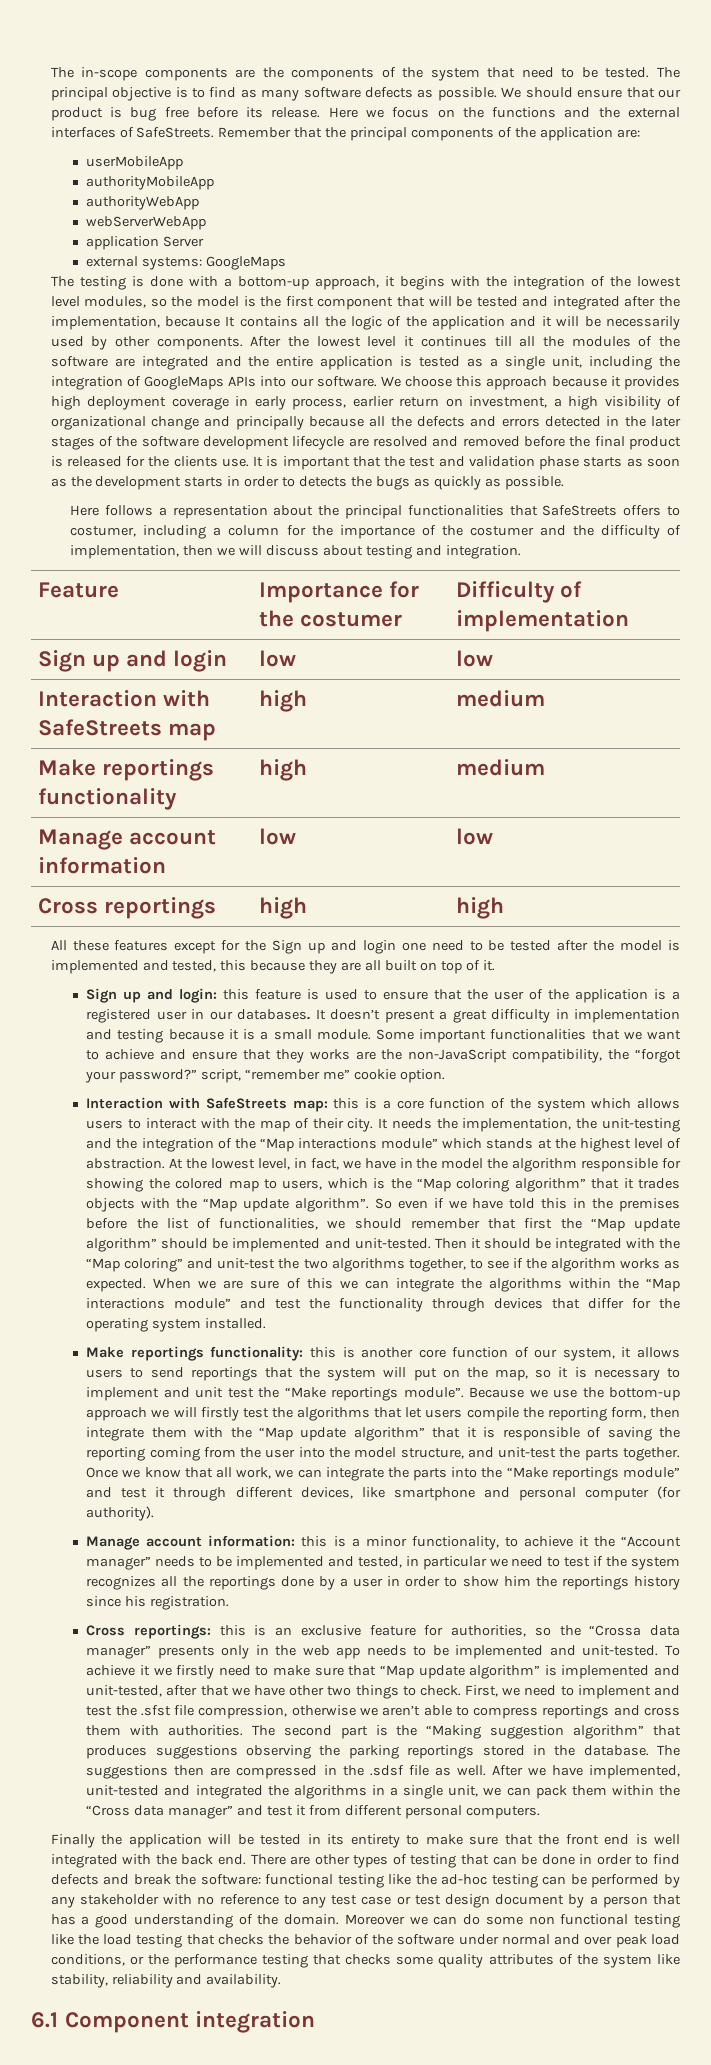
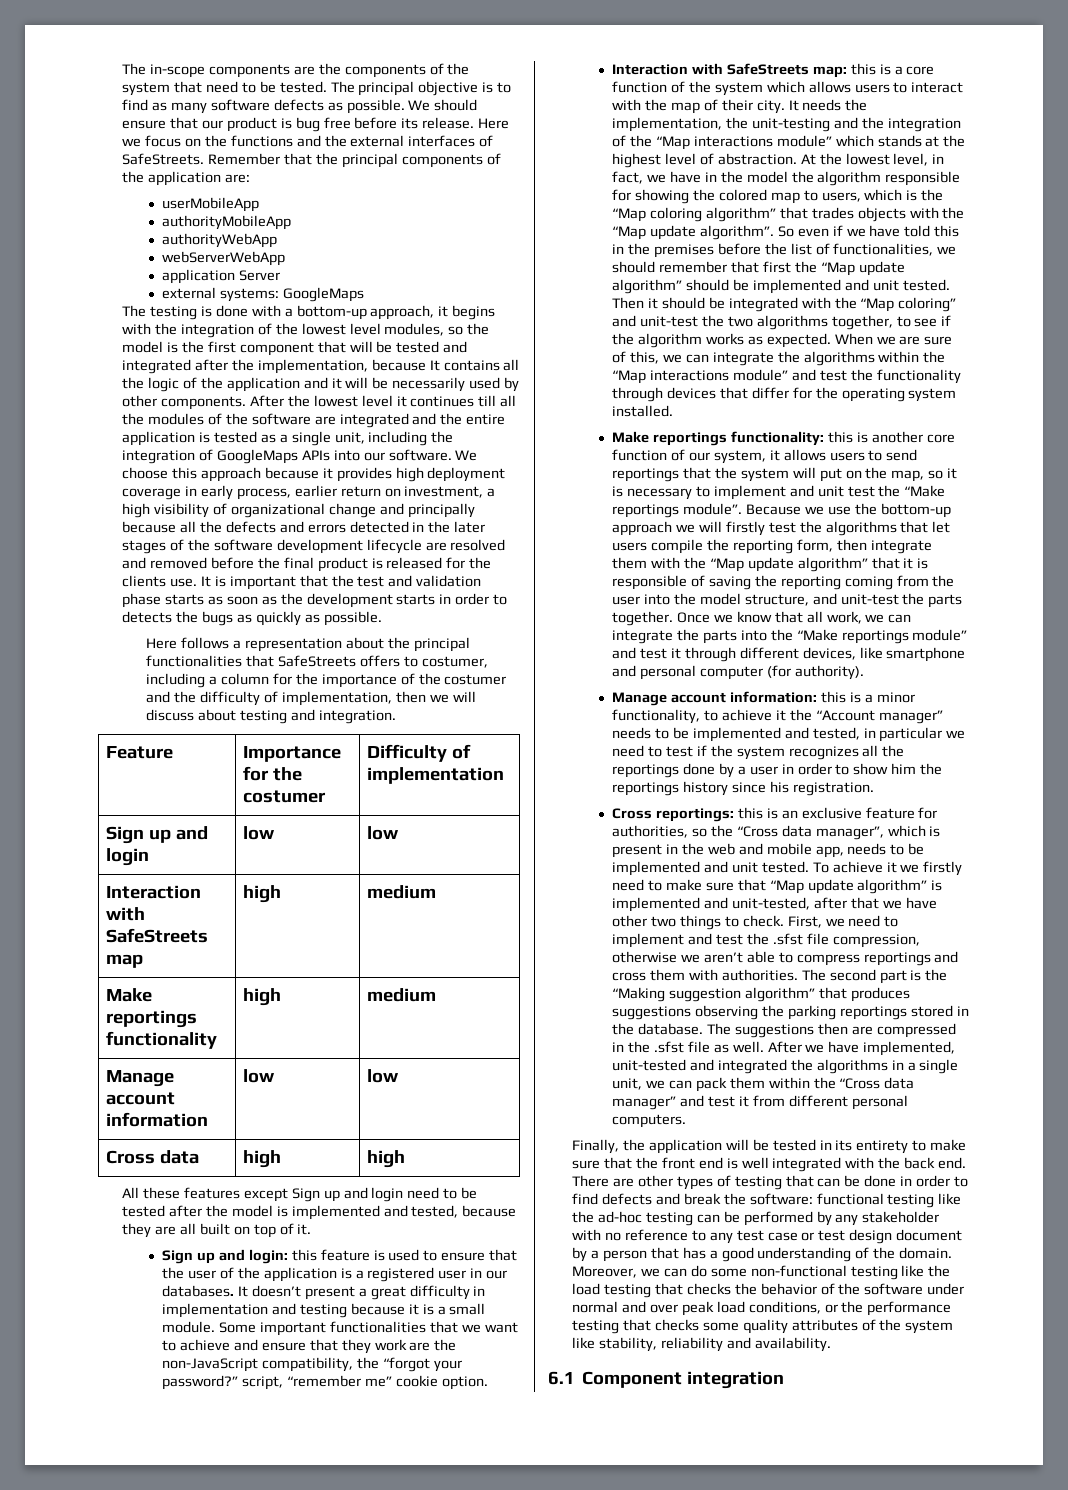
- Cross reportings | high | high
+ Cross data | high | high
- All these features except for the Sign up and login one need to be tested after the model is implemented and tested, this because they are all built on top of it.
+ All these features except Sign up and login need to be tested after the model is implemented and tested, because they are all built on top of it.
- Some important functionalities that we want to achieve and ensure that they works are the non-JavaScript compatibility, the “forgot your password?” script, “remember me” cookie option.
+ Some important functionalities that we want to achieve and ensure that they work are the non-JavaScript compatibility, the “forgot your password?” script, “remember me” cookie option.
- At the lowest level, in fact, we have in the model the algorithm responsible for showing the colored map to users, which is the “Map coloring algorithm” that it trades objects with the “Map update algorithm”.
+ At the lowest level, in fact, we have in the model the algorithm responsible for showing the colored map to users, which is the “Map coloring algorithm” that trades objects with the “Map update algorithm”.
- So even if we have told this in the premises before the list of functionalities, we should remember that first the “Map update algorithm” should be implemented and unit-tested.
+ So even if we have told this in the premises before the list of functionalities, we should remember that first the “Map update algorithm” should be implemented and unit tested.
- When we are sure of this we can integrate the algorithms within the “Map interactions module” and test the functionality through devices that differ for the operating system installed.
+ When we are sure of this, we can integrate the algorithms within the “Map interactions module” and test the functionality through devices that differ for the operating system installed.
- Cross reportings: this is an exclusive feature for authorities, so the “Crossa data manager” presents only in the web app needs to be implemented and unit-tested.
+ Cross reportings: this is an exclusive feature for authorities, so the “Cross data manager”, which is present in the web and mobile app, needs to be implemented and unit tested.
- The suggestions then are compressed in the .sdsf file as well.
+ The suggestions then are compressed in the .sfst file as well.
- Finally the application will be tested in its entirety to make sure that the front end is well integrated with the back end.
+ Finally, the application will be tested in its entirety to make sure that the front end is well integrated with the back end.
- Moreover we can do some non functional testing like the load testing that checks the behavior of the software under normal and over peak load conditions, or the performance testing that checks some quality attributes of the system like stability, reliability and availability.
+ Moreover, we can do some non-functional testing like the load testing that checks the behavior of the software under normal and over peak load conditions, or the performance testing that checks some quality attributes of the system like stability, reliability and availability.

